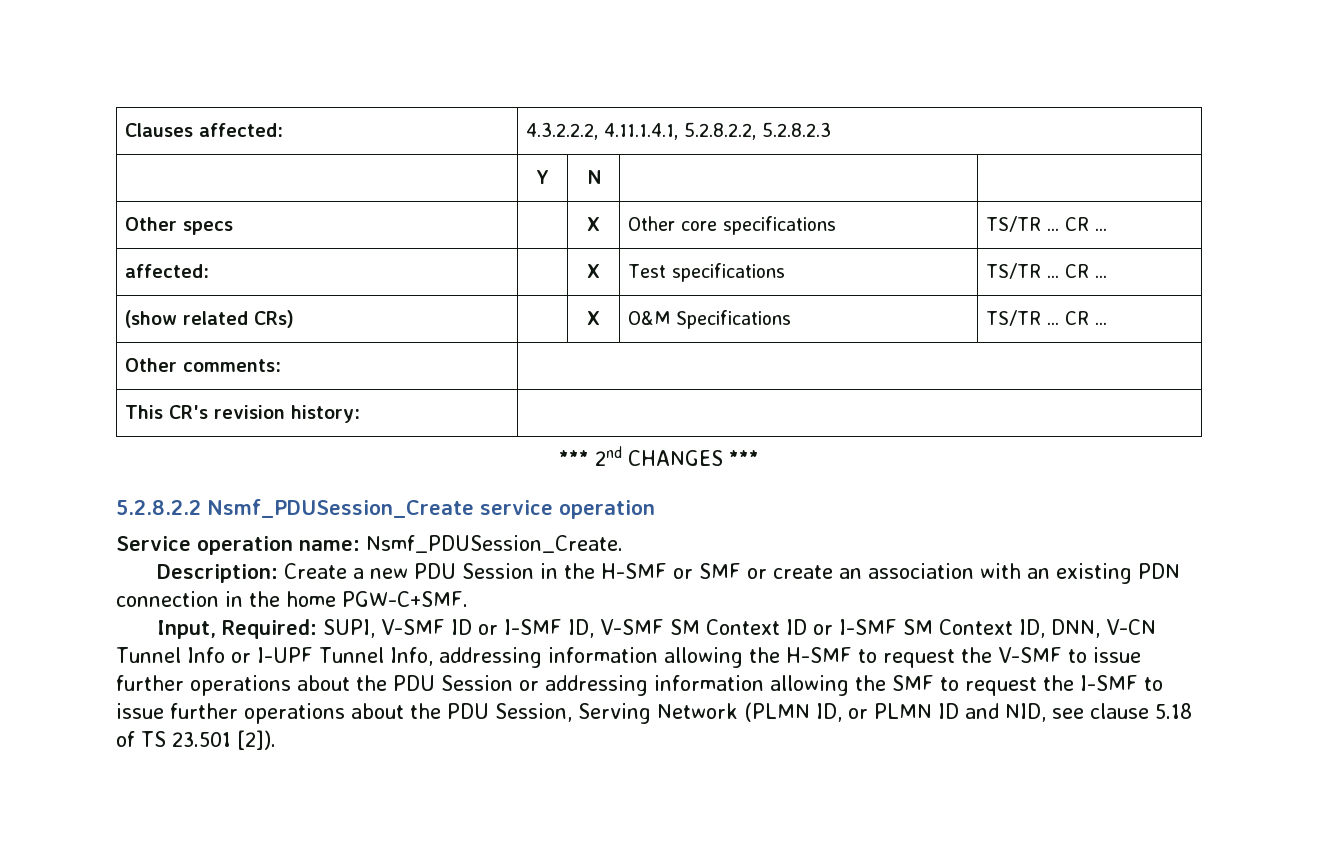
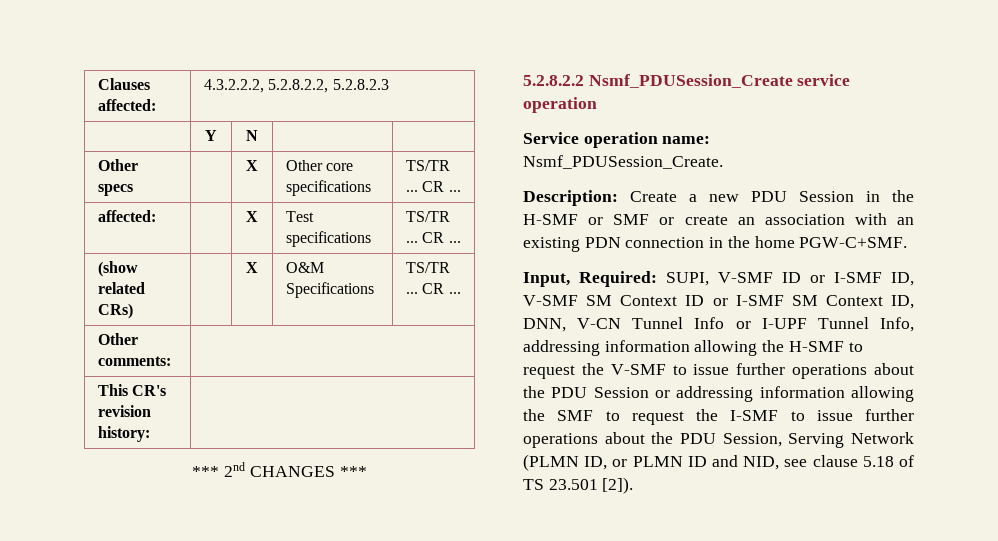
- Clauses affected: | 4.3.2.2.2, 4.11.1.4.1, 5.2.8.2.2, 5.2.8.2.3
+ Clauses affected: | 4.3.2.2.2, 5.2.8.2.2, 5.2.8.2.3

